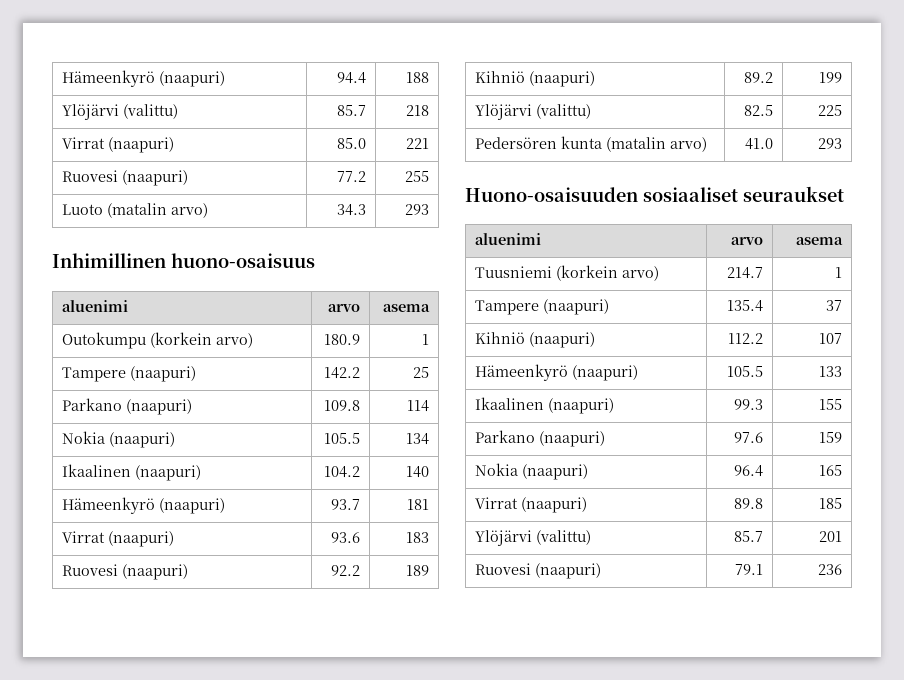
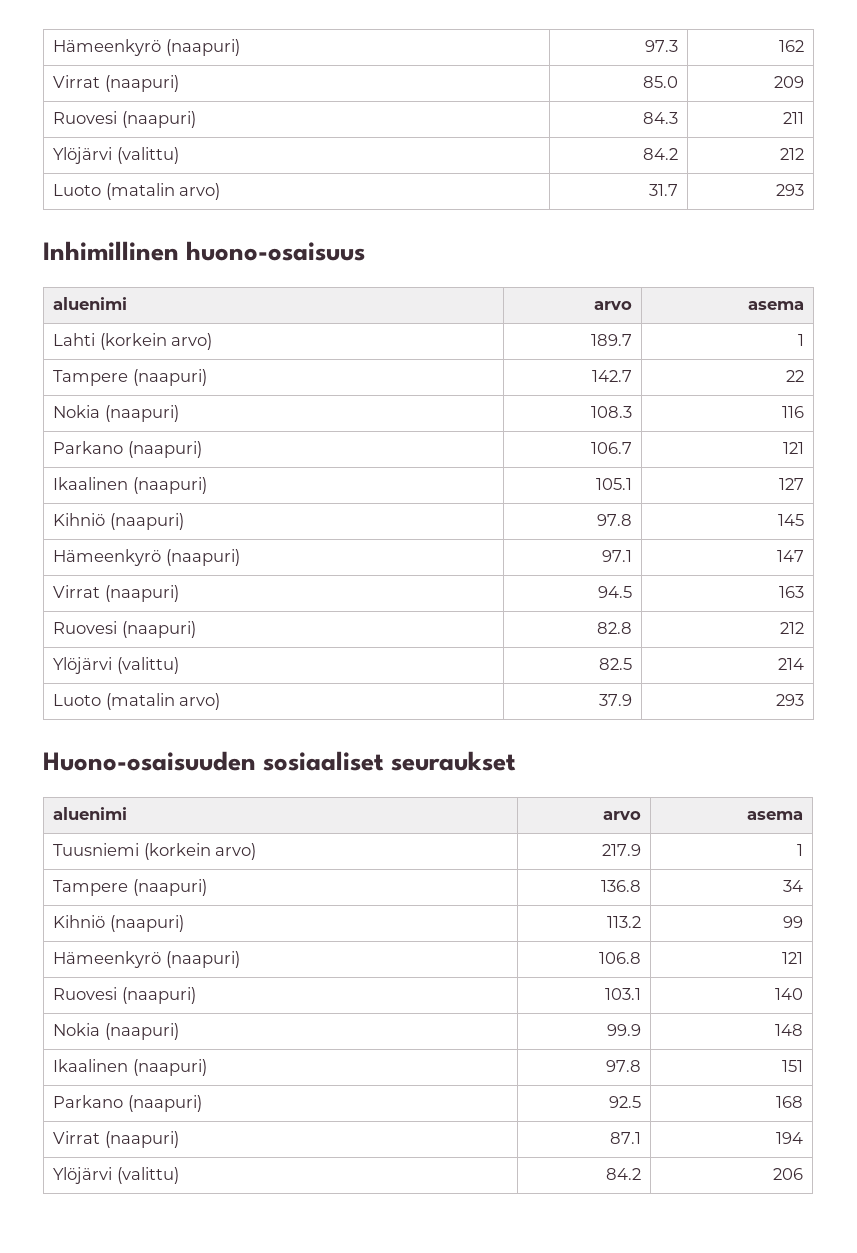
- Hämeenkyrö (naapuri) | 94.4 | 188
- Ylöjärvi (valittu) | 85.7 | 218
+ Hämeenkyrö (naapuri) | 97.3 | 162
- Virrat (naapuri) | 85.0 | 221
- Ruovesi (naapuri) | 77.2 | 255
- Luoto (matalin arvo) | 34.3 | 293
+ Virrat (naapuri) | 85.0 | 209
+ Ruovesi (naapuri) | 84.3 | 211
+ Ylöjärvi (valittu) | 84.2 | 212
+ Luoto (matalin arvo) | 31.7 | 293
- Outokumpu (korkein arvo) | 180.9 | 1
- Tampere (naapuri) | 142.2 | 25
- Parkano (naapuri) | 109.8 | 114
- Nokia (naapuri) | 105.5 | 134
- Ikaalinen (naapuri) | 104.2 | 140
- Hämeenkyrö (naapuri) | 93.7 | 181
- Virrat (naapuri) | 93.6 | 183
- Ruovesi (naapuri) | 92.2 | 189
- Kihniö (naapuri) | 89.2 | 199
+ Lahti (korkein arvo) | 189.7 | 1
+ Tampere (naapuri) | 142.7 | 22
+ Nokia (naapuri) | 108.3 | 116
+ Parkano (naapuri) | 106.7 | 121
+ Ikaalinen (naapuri) | 105.1 | 127
+ Kihniö (naapuri) | 97.8 | 145
+ Hämeenkyrö (naapuri) | 97.1 | 147
+ Virrat (naapuri) | 94.5 | 163
+ Ruovesi (naapuri) | 82.8 | 212
- Ylöjärvi (valittu) | 82.5 | 225
- Pedersören kunta (matalin arvo) | 41.0 | 293
+ Ylöjärvi (valittu) | 82.5 | 214
+ Luoto (matalin arvo) | 37.9 | 293
- Tuusniemi (korkein arvo) | 214.7 | 1
- Tampere (naapuri) | 135.4 | 37
- Kihniö (naapuri) | 112.2 | 107
- Hämeenkyrö (naapuri) | 105.5 | 133
- Ikaalinen (naapuri) | 99.3 | 155
- Parkano (naapuri) | 97.6 | 159
- Nokia (naapuri) | 96.4 | 165
- Virrat (naapuri) | 89.8 | 185
- Ylöjärvi (valittu) | 85.7 | 201
- Ruovesi (naapuri) | 79.1 | 236
+ Tuusniemi (korkein arvo) | 217.9 | 1
+ Tampere (naapuri) | 136.8 | 34
+ Kihniö (naapuri) | 113.2 | 99
+ Hämeenkyrö (naapuri) | 106.8 | 121
+ Ruovesi (naapuri) | 103.1 | 140
+ Nokia (naapuri) | 99.9 | 148
+ Ikaalinen (naapuri) | 97.8 | 151
+ Parkano (naapuri) | 92.5 | 168
+ Virrat (naapuri) | 87.1 | 194
+ Ylöjärvi (valittu) | 84.2 | 206

